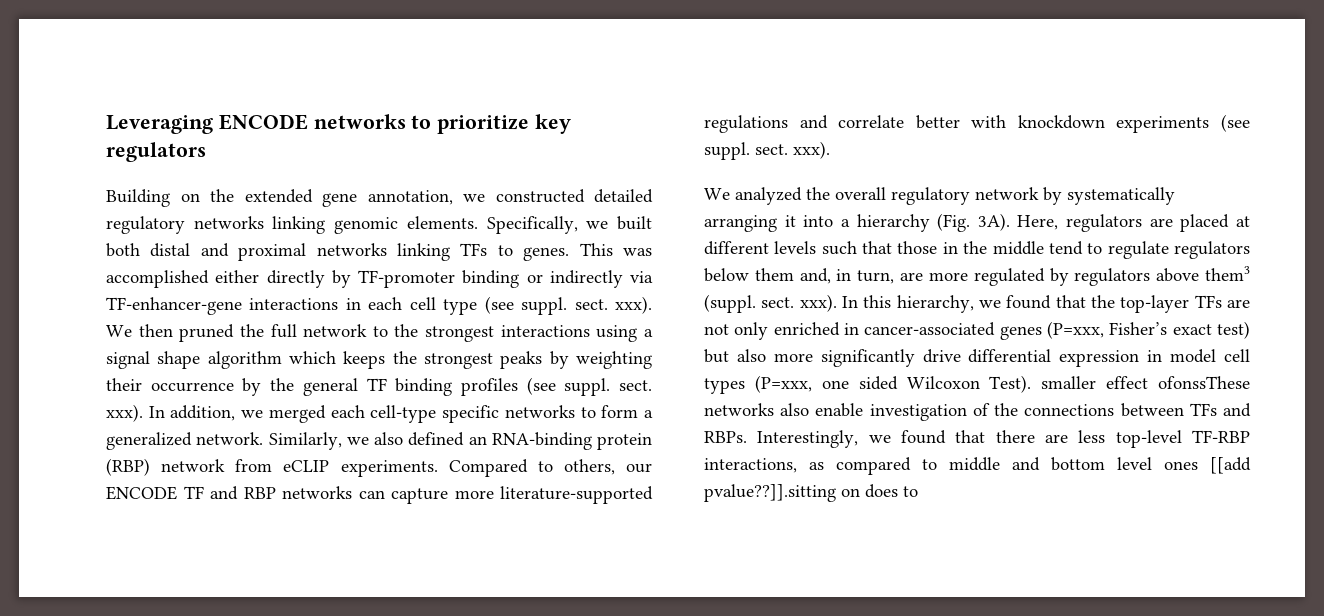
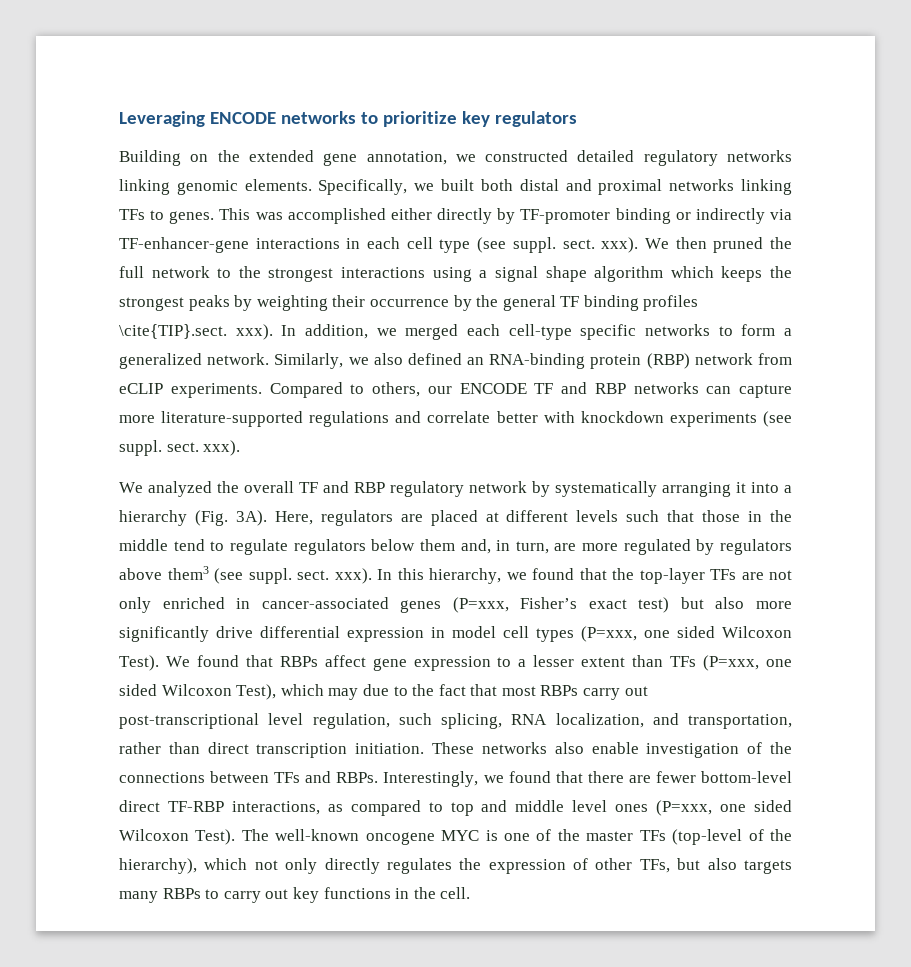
- We then pruned the full network to the strongest interactions using a signal shape algorithm which keeps the strongest peaks by weighting their occurrence by the general TF binding profiles (see suppl. sect. xxx).
+ We then pruned the full network to the strongest interactions using a signal shape algorithm which keeps the strongest peaks by weighting their occurrence by the general TF binding profiles \cite{TIP}.sect. xxx).
- We analyzed the overall regulatory network by systematically arranging it into a hierarchy (Fig. 3A).
+ We analyzed the overall TF and RBP regulatory network by systematically arranging it into a hierarchy (Fig. 3A).
- Here, regulators are placed at different levels such that those in the middle tend to regulate regulators below them and, in turn, are more regulated by regulators above them3 (suppl. sect. xxx).
+ Here, regulators are placed at different levels such that those in the middle tend to regulate regulators below them and, in turn, are more regulated by regulators above them3 (see suppl. sect. xxx).
- In this hierarchy, we found that the top-layer TFs are not only enriched in cancer-associated genes (P=xxx, Fisher’s exact test) but also more significantly drive differential expression in model cell types (P=xxx, one sided Wilcoxon Test). smaller effect ofonssThese networks also enable investigation of the connections between TFs and RBPs.
+ In this hierarchy, we found that the top-layer TFs are not only enriched in cancer-associated genes (P=xxx, Fisher’s exact test) but also more significantly drive differential expression in model cell types (P=xxx, one sided Wilcoxon Test). We found that RBPs affect gene expression to a lesser extent than TFs (P=xxx, one sided Wilcoxon Test), which may due to the fact that most RBPs carry out post-transcriptional level regulation, such splicing, RNA localization, and transportation, rather than direct transcription initiation. These networks also enable investigation of the connections between TFs and RBPs.
- Interestingly, we found that there are less top-level TF-RBP interactions, as compared to middle and bottom level ones [[add pvalue??]].sitting on does to
+ Interestingly, we found that there are fewer bottom-level direct TF-RBP interactions, as compared to top and middle level ones (P=xxx, one sided Wilcoxon Test). The well-known oncogene MYC is one of the master TFs (top-level of the hierarchy), which not only directly regulates the expression of other TFs, but also targets many RBPs to carry out key functions in the cell.

